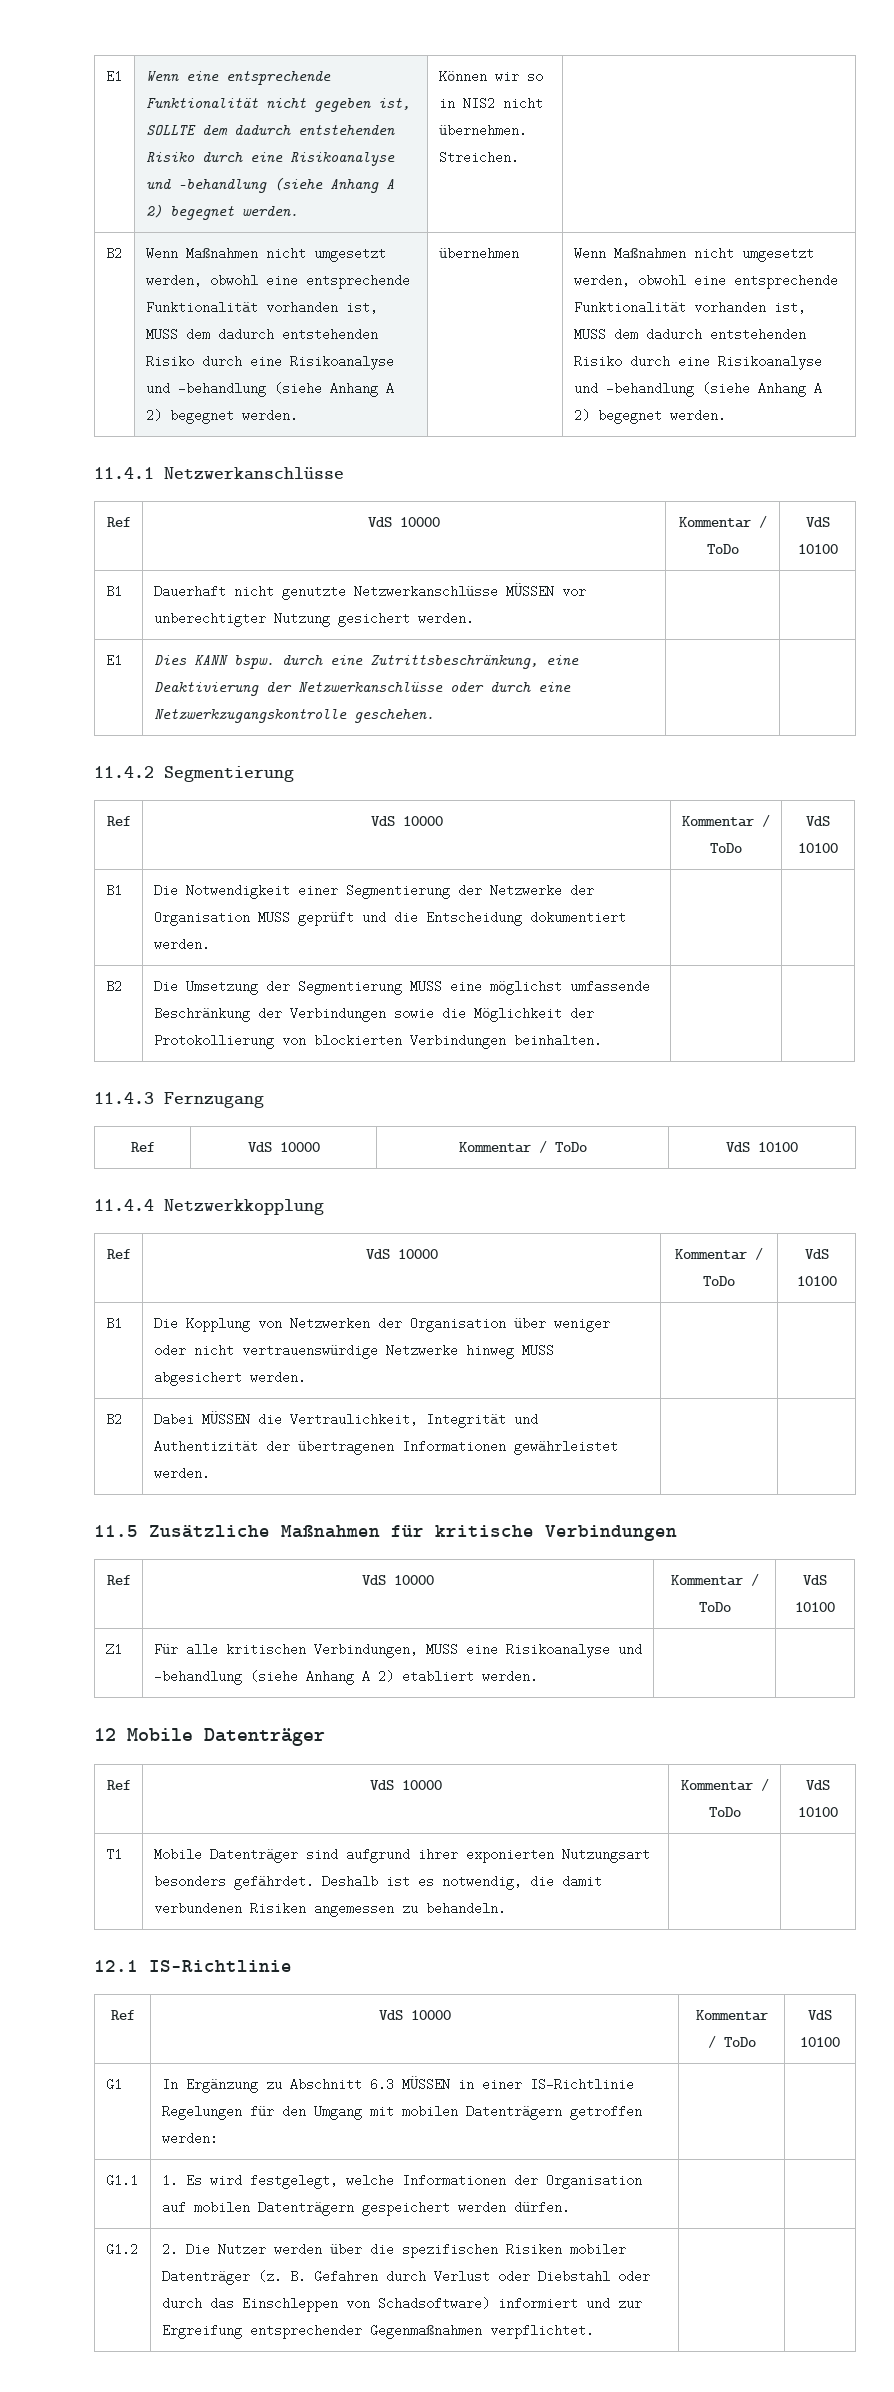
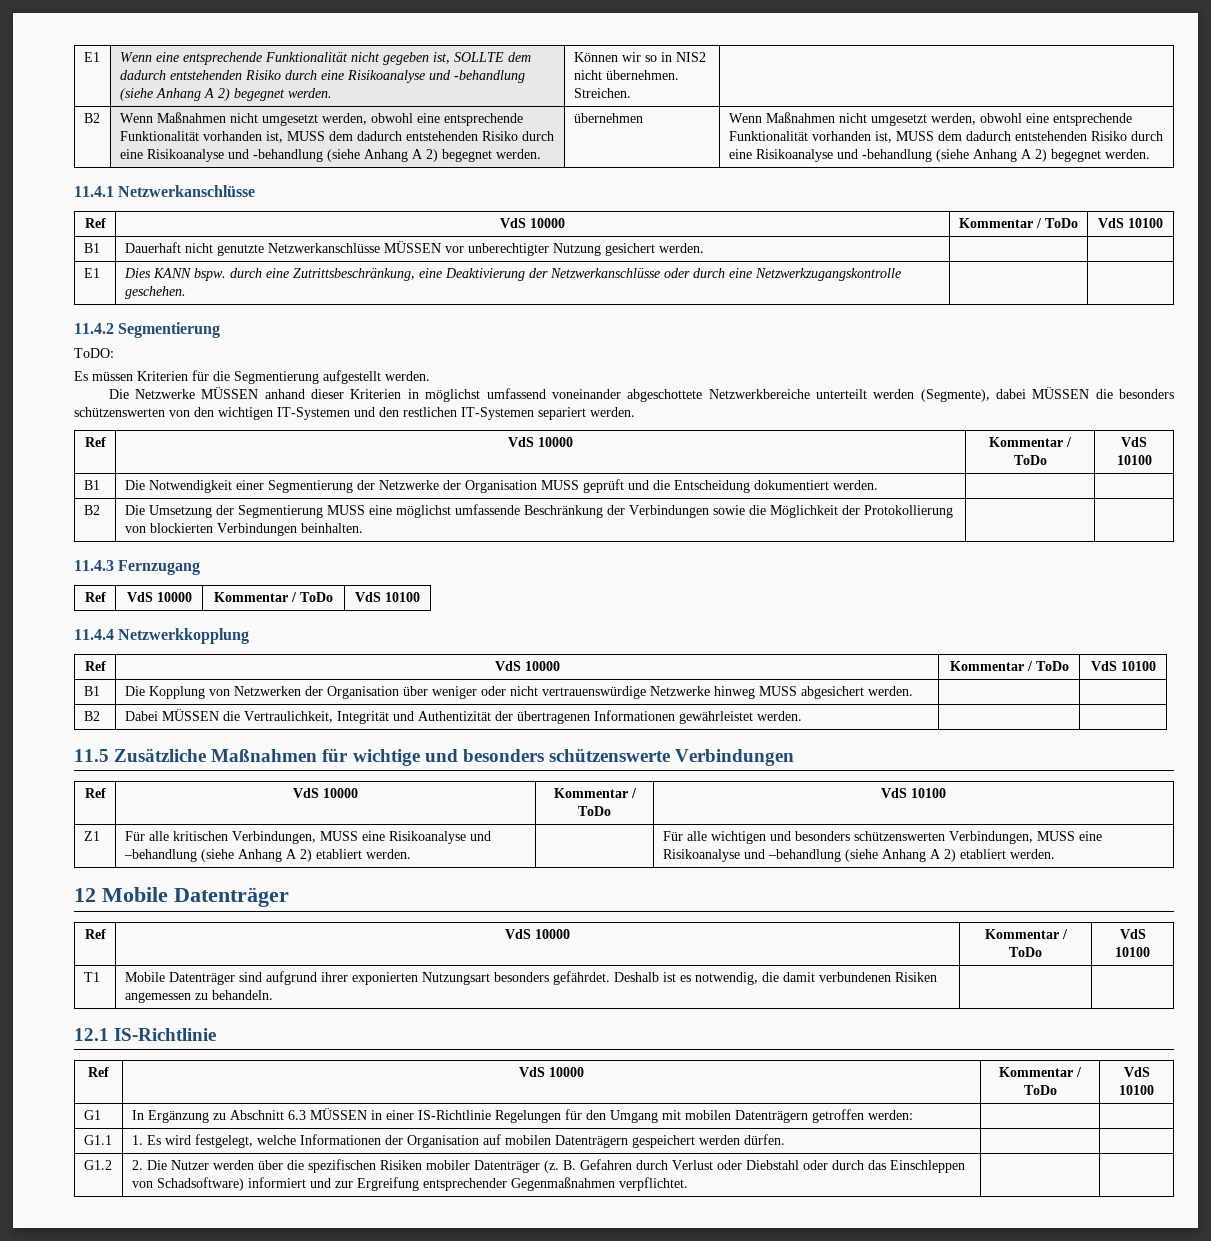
+ ToDO:
+ Es müssen Kriterien für die Segmentierung aufgestellt werden.
+ Die Netzwerke MÜSSEN anhand dieser Kriterien in möglichst umfassend voneinander abgeschottete Netzwerkbereiche unterteilt werden (Segmente), dabei MÜSSEN die besonders schützenswerten von den wichtigen IT-Systemen und den restlichen IT-Systemen separiert werden.
- 11.5 Zusätzliche Maßnahmen für kritische Verbindungen
+ 11.5 Zusätzliche Maßnahmen für wichtige und besonders schützenswerte Verbindungen
- Z1 | Für alle kritischen Verbindungen, MUSS eine Risikoanalyse und –behandlung (siehe Anhang A 2) etabliert werden. | |
+ Z1 | Für alle kritischen Verbindungen, MUSS eine Risikoanalyse und –behandlung (siehe Anhang A 2) etabliert werden. | | Für alle wichtigen und besonders schützenswerten Verbindungen, MUSS eine Risikoanalyse und –behandlung (siehe Anhang A 2) etabliert werden.

